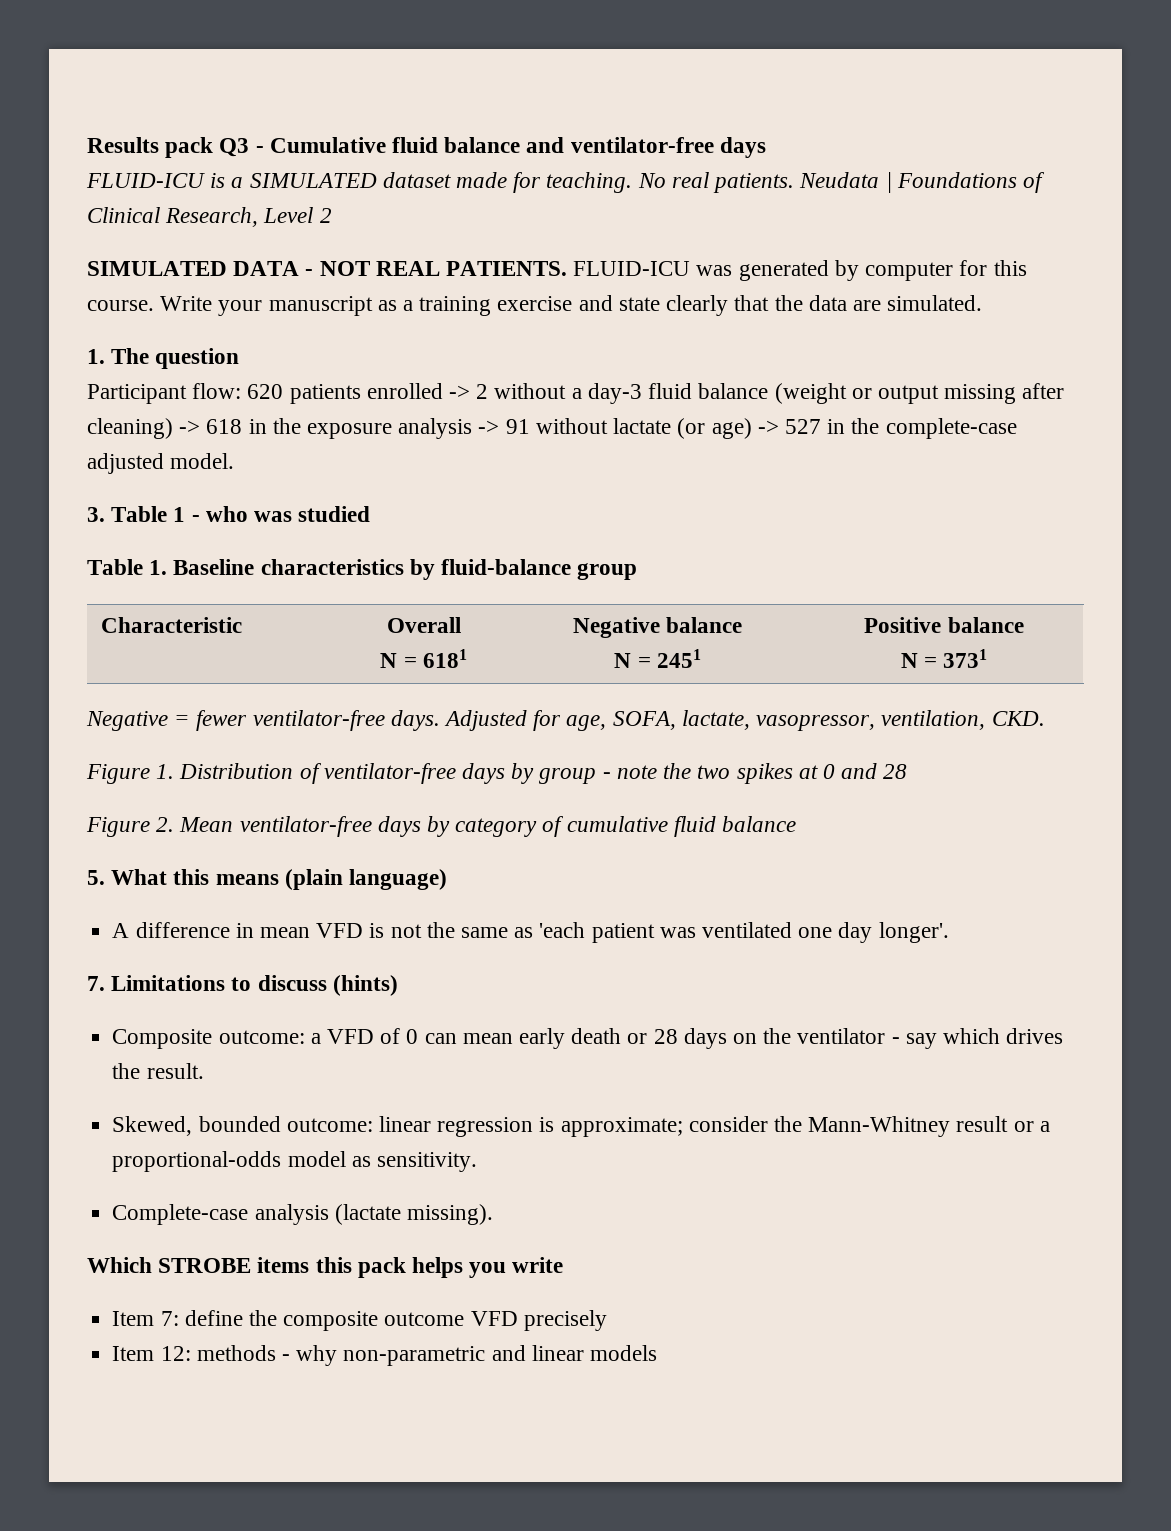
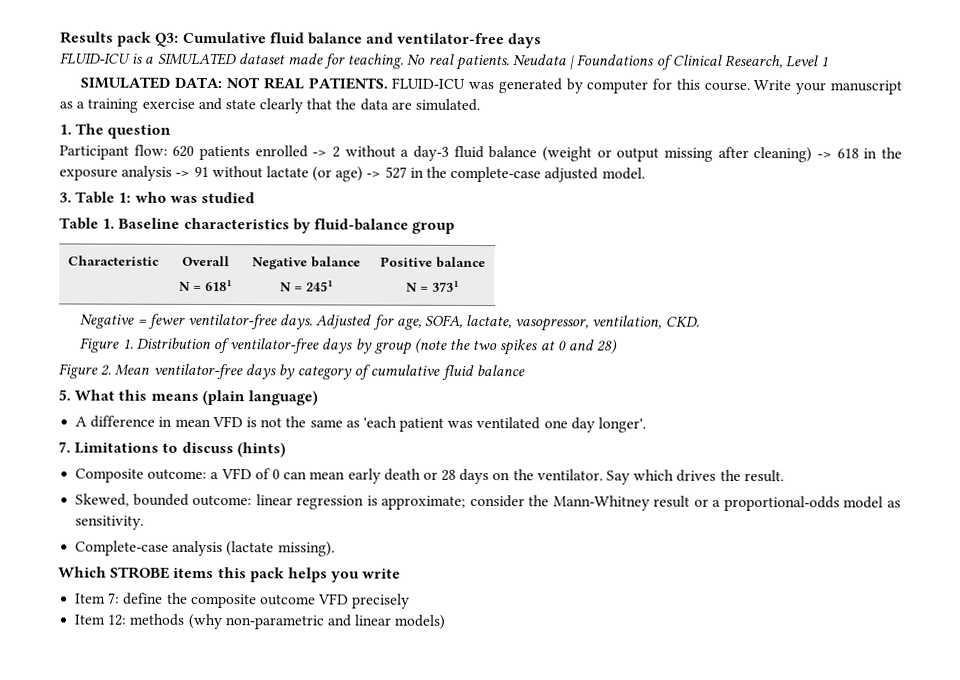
- Results pack Q3 - Cumulative fluid balance and ventilator-free days
+ Results pack Q3: Cumulative fluid balance and ventilator-free days
- Neudata | Foundations of Clinical Research, Level 2
- SIMULATED DATA - NOT REAL PATIENTS.
+ Neudata | Foundations of Clinical Research, Level 1
+ SIMULATED DATA: NOT REAL PATIENTS.
- 3. Table 1 - who was studied
+ 3. Table 1: who was studied
- Figure 1. Distribution of ventilator-free days by group - note the two spikes at 0 and 28
+ Figure 1. Distribution of ventilator-free days by group (note the two spikes at 0 and 28)
- Composite outcome: a VFD of 0 can mean early death or 28 days on the ventilator - say which drives the result.
+ Composite outcome: a VFD of 0 can mean early death or 28 days on the ventilator. Say which drives the result.
- Item 12: methods - why non-parametric and linear models
+ Item 12: methods (why non-parametric and linear models)

